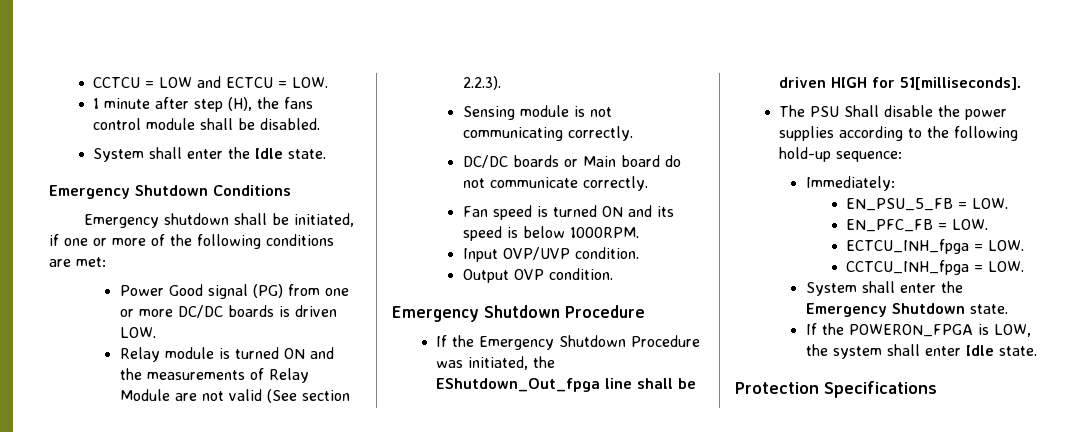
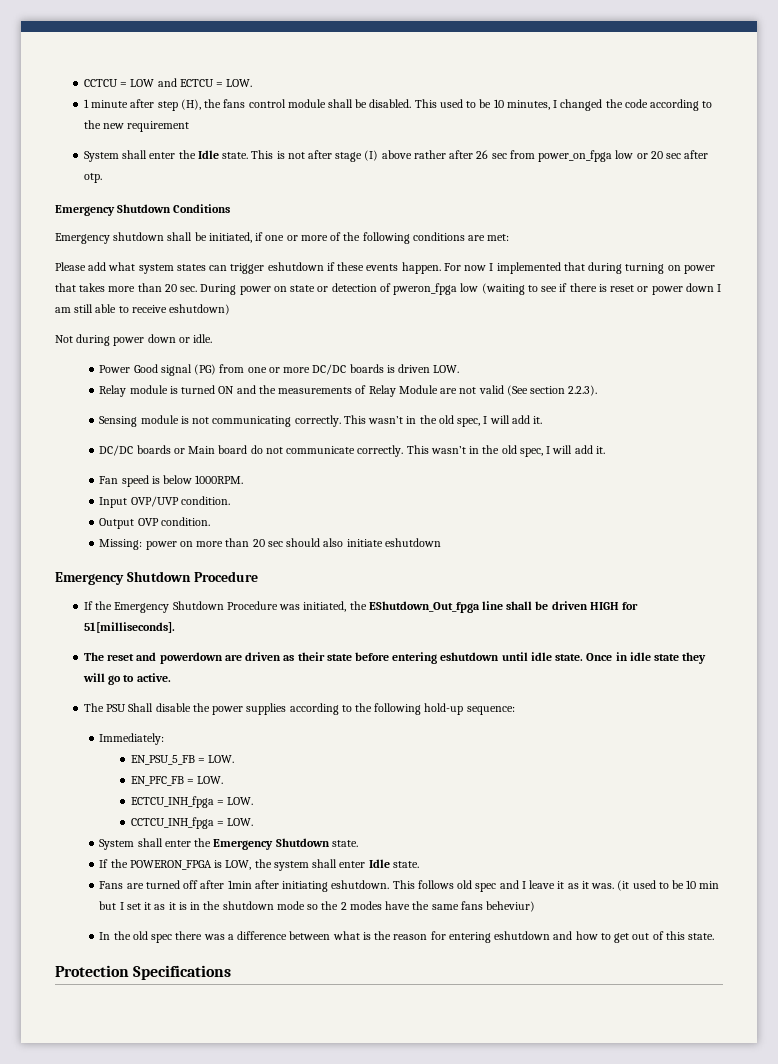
+ This used to be 10 minutes, I changed the code according to the new requirement
+ This is not after stage (I) above rather after 26 sec from power_on_fpga low or 20 sec after otp.
+ Please add what system states can trigger eshutdown if these events happen. For now I implemented that during turning on power that takes more than 20 sec. During power on state or detection of pweron_fpga low (waiting to see if there is reset or power down I am still able to receive eshutdown)
+ Not during power down or idle.
- Sensing module is not communicating correctly.
+ Sensing module is not communicating correctly. This wasn’t in the old spec, I will add it.
- DC/DC boards or Main board do not communicate correctly.
- Fan speed is turned ON and its speed is below 1000RPM.
+ DC/DC boards or Main board do not communicate correctly. This wasn’t in the old spec, I will add it.
+ Fan speed is below 1000RPM.
+ Missing: power on more than 20 sec should also initiate eshutdown
+ The reset and powerdown are driven as their state before entering eshutdown until idle state. Once in idle state they will go to active.
+ Fans are turned off after 1min after initiating eshutdown. This follows old spec and I leave it as it was. (it used to be 10 min but I set it as it is in the shutdown mode so the 2 modes have the same fans beheviur)
+ In the old spec there was a difference between what is the reason for entering eshutdown and how to get out of this state.

